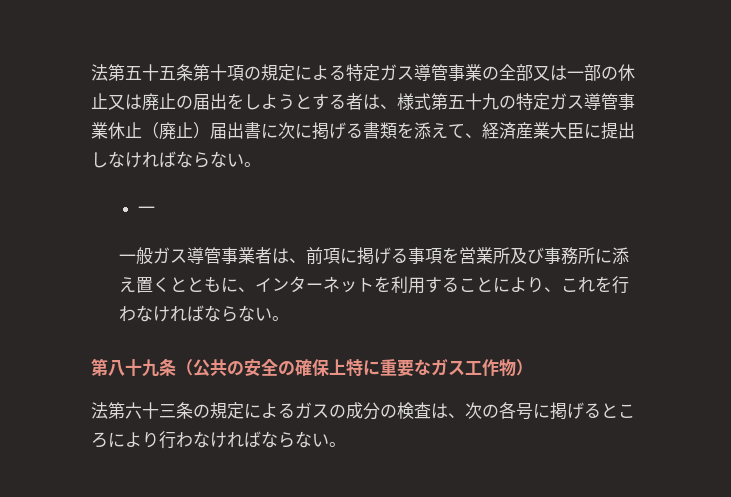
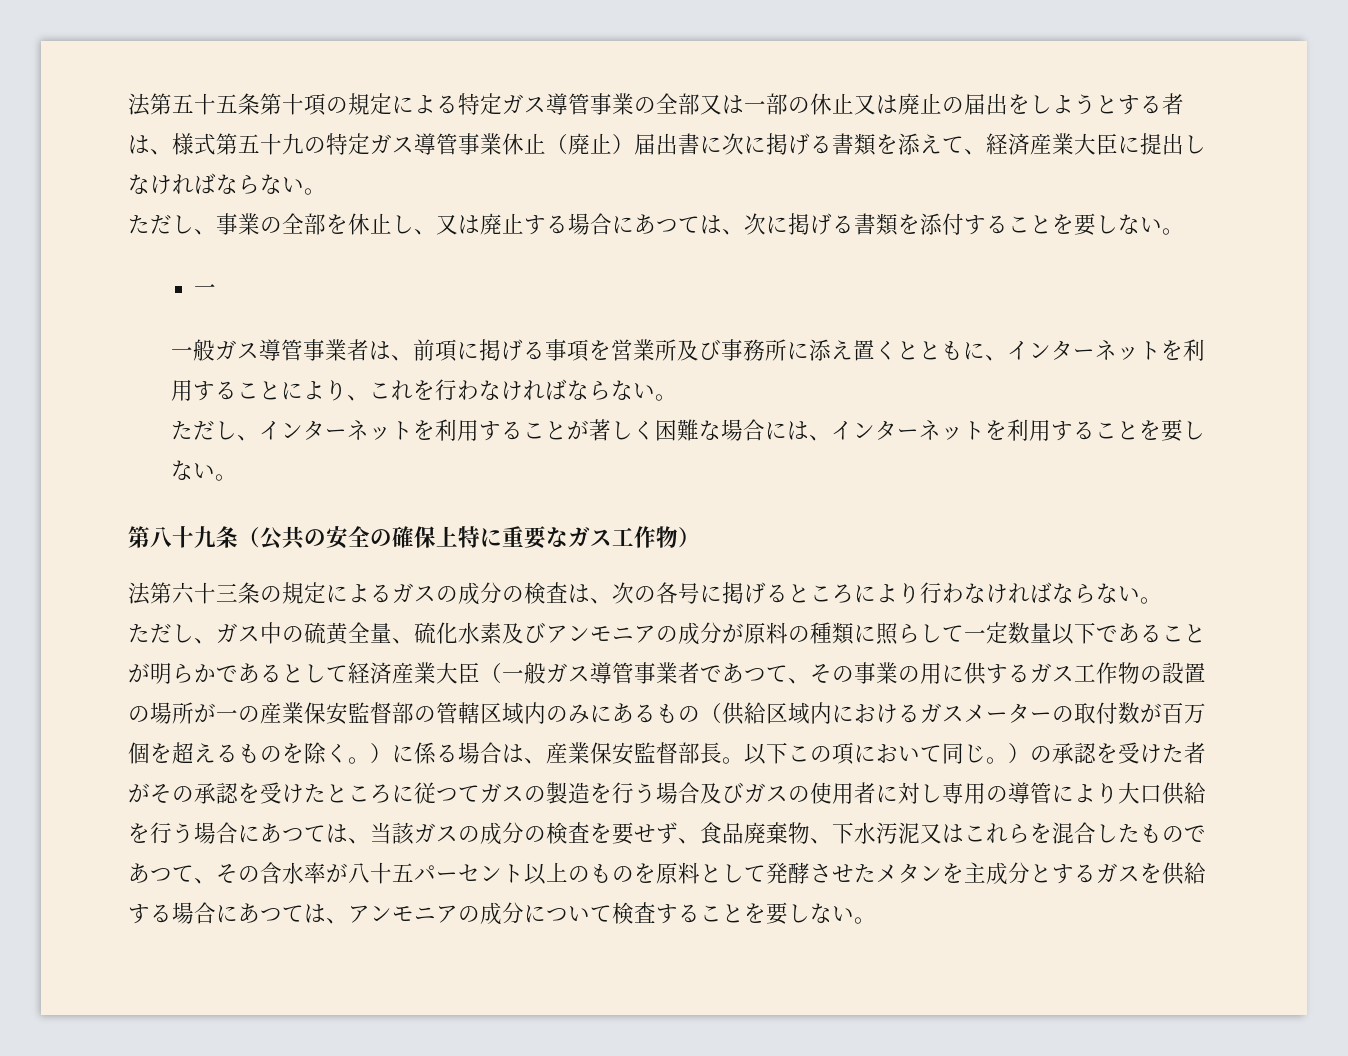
+ ただし、事業の全部を休止し、又は廃止する場合にあつては、次に掲げる書類を添付することを要しない。
+ ただし、インターネットを利用することが著しく困難な場合には、インターネットを利用することを要しない。
+ ただし、ガス中の硫黄全量、硫化水素及びアンモニアの成分が原料の種類に照らして一定数量以下であることが明らかであるとして経済産業大臣（一般ガス導管事業者であつて、その事業の用に供するガス工作物の設置の場所が一の産業保安監督部の管轄区域内のみにあるもの（供給区域内におけるガスメーターの取付数が百万個を超えるものを除く。）に係る場合は、産業保安監督部長。以下この項において同じ。）の承認を受けた者がその承認を受けたところに従つてガスの製造を行う場合及びガスの使用者に対し専用の導管により大口供給を行う場合にあつては、当該ガスの成分の検査を要せず、食品廃棄物、下水汚泥又はこれらを混合したものであつて、その含水率が八十五パーセント以上のものを原料として発酵させたメタンを主成分とするガスを供給する場合にあつては、アンモニアの成分について検査することを要しない。

